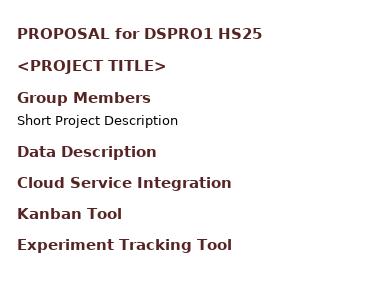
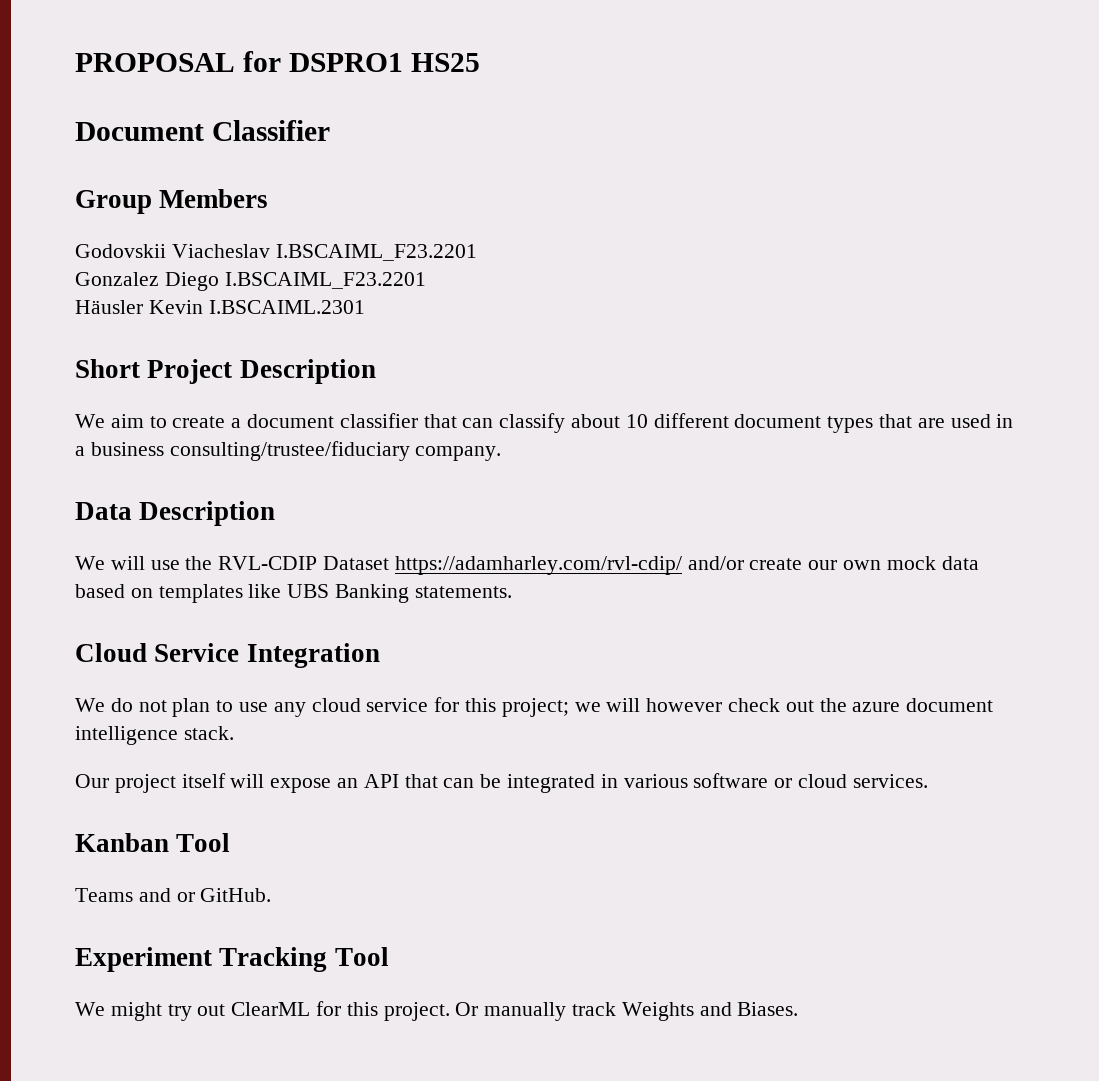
- <PROJECT TITLE>
+ Document Classifier
+ Godovskii Viacheslav I.BSCAIML_F23.2201
+ Gonzalez Diego I.BSCAIML_F23.2201
+ Häusler Kevin I.BSCAIML.2301
  Short Project Description
+ We aim to create a document classifier that can classify about 10 different document types that are used in a business consulting/trustee/fiduciary company.
  Data Description
+ We will use the RVL-CDIP Dataset https://adamharley.com/rvl-cdip/ and/or create our own mock data based on templates like UBS Banking statements.
  Cloud Service Integration
+ We do not plan to use any cloud service for this project; we will however check out the azure document intelligence stack.
+ Our project itself will expose an API that can be integrated in various software or cloud services.
  Kanban Tool
+ Teams and or GitHub.
  Experiment Tracking Tool
+ We might try out ClearML for this project. Or manually track Weights and Biases.

